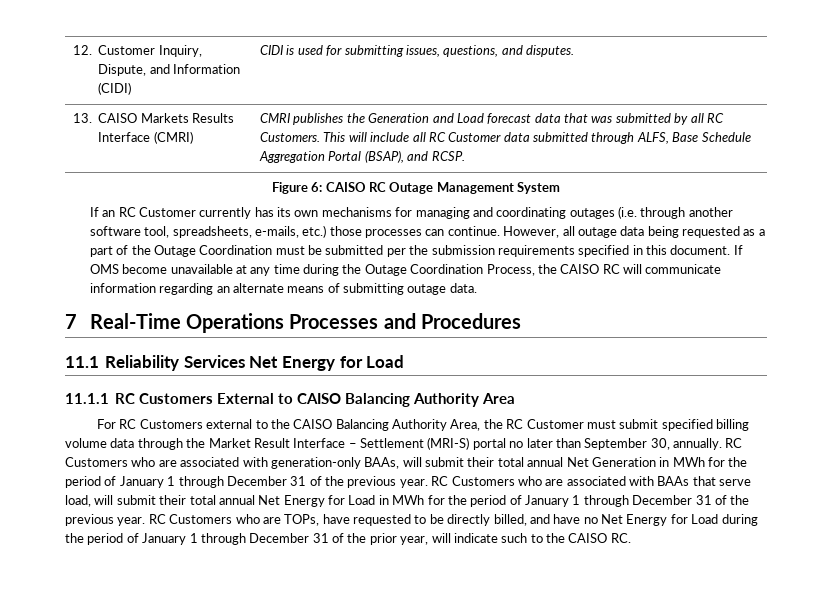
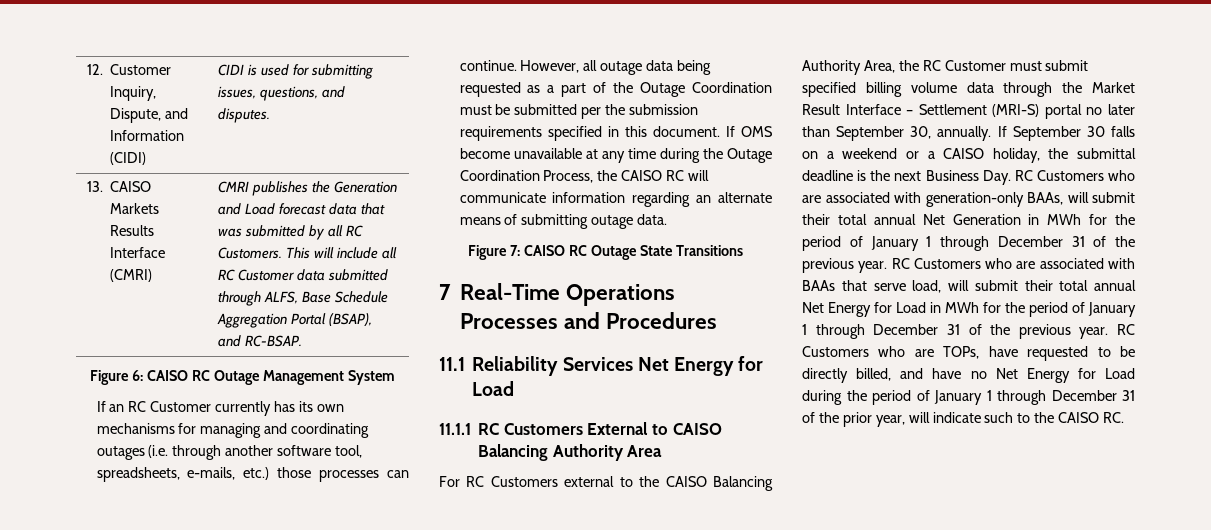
- 13. CAISO Markets Results Interface (CMRI) | CMRI publishes the Generation and Load forecast data that was submitted by all RC Customers. This will include all RC Customer data submitted through ALFS, Base Schedule Aggregation Portal (BSAP), and RCSP.
+ 13. CAISO Markets Results Interface (CMRI) | CMRI publishes the Generation and Load forecast data that was submitted by all RC Customers. This will include all RC Customer data submitted through ALFS, Base Schedule Aggregation Portal (BSAP), and RC-BSAP.
+ Figure 7: CAISO RC Outage State Transitions
- RC Customers who are associated with generation-only BAAs, will submit their total annual Net Generation in MWh for the period of January 1 through December 31 of the previous year.
+ If September 30 falls on a weekend or a CAISO holiday, the submittal deadline is the next Business Day. RC Customers who are associated with generation-only BAAs, will submit their total annual Net Generation in MWh for the period of January 1 through December 31 of the previous year.

